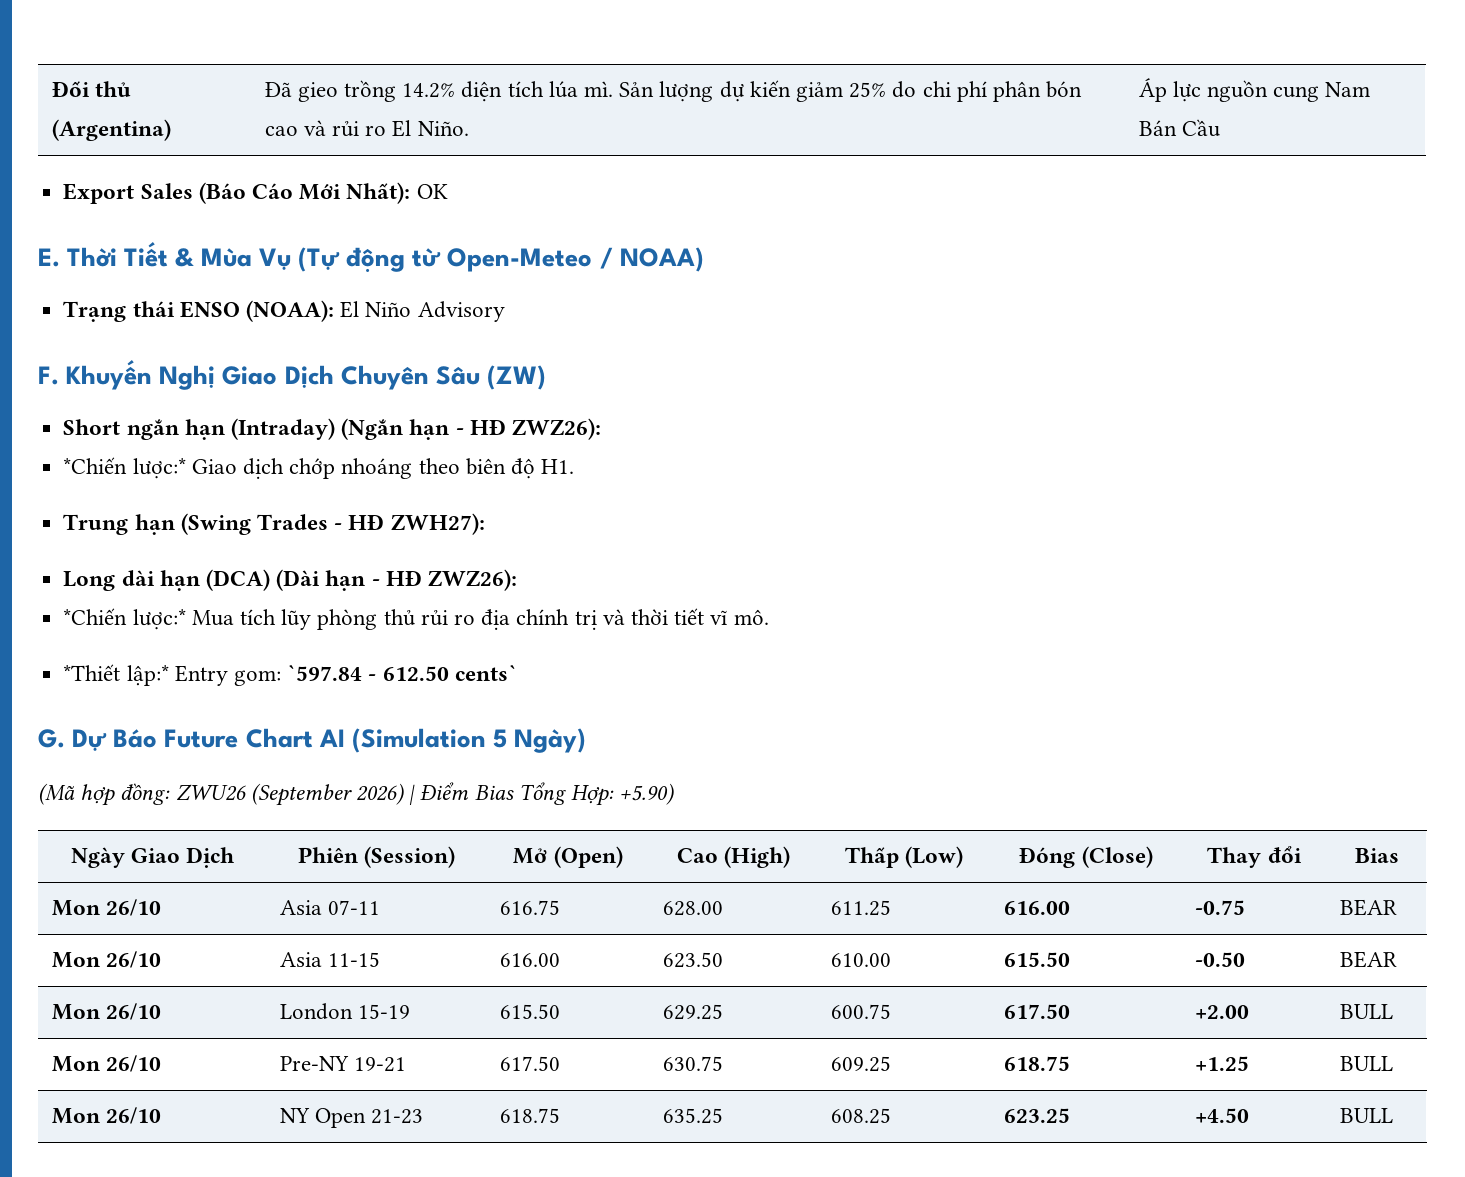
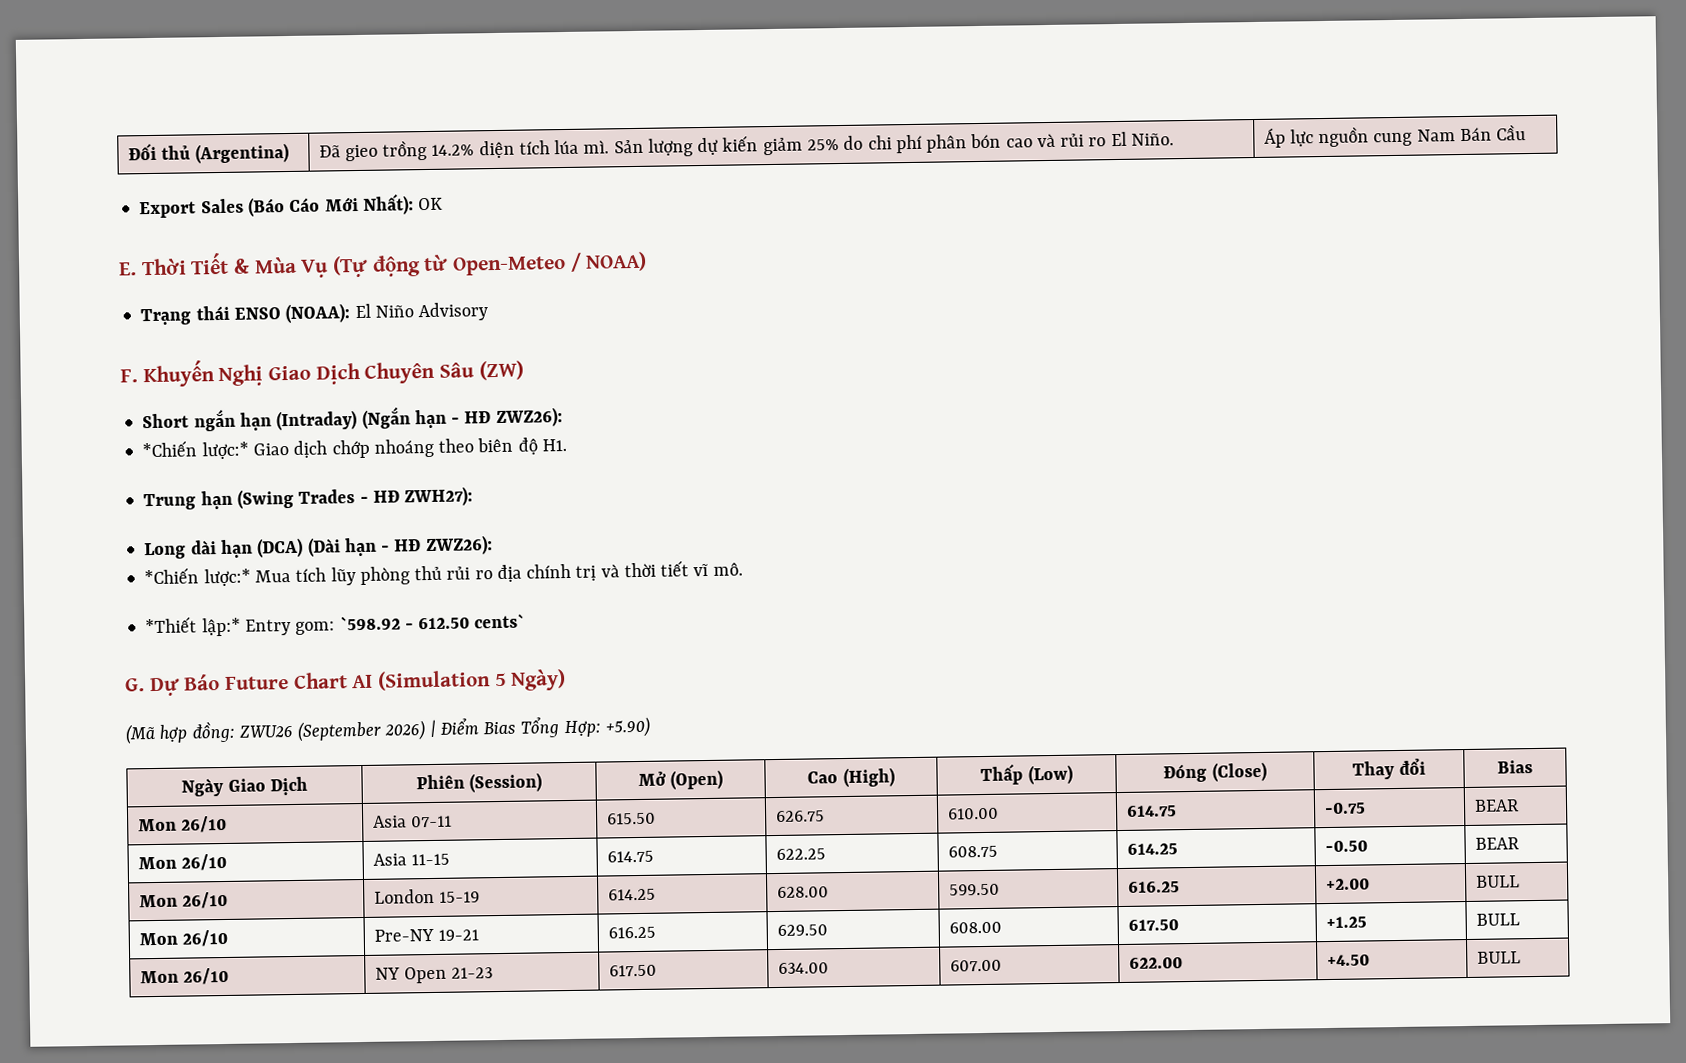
- *Thiết lập:* Entry gom: `597.84 - 612.50 cents`
+ *Thiết lập:* Entry gom: `598.92 - 612.50 cents`
- Mon 26/10 | Asia 07-11 | 616.75 | 628.00 | 611.25 | 616.00 | -0.75 | BEAR
+ Mon 26/10 | Asia 07-11 | 615.50 | 626.75 | 610.00 | 614.75 | -0.75 | BEAR
- Mon 26/10 | Asia 11-15 | 616.00 | 623.50 | 610.00 | 615.50 | -0.50 | BEAR
+ Mon 26/10 | Asia 11-15 | 614.75 | 622.25 | 608.75 | 614.25 | -0.50 | BEAR
- Mon 26/10 | London 15-19 | 615.50 | 629.25 | 600.75 | 617.50 | +2.00 | BULL
+ Mon 26/10 | London 15-19 | 614.25 | 628.00 | 599.50 | 616.25 | +2.00 | BULL
- Mon 26/10 | Pre-NY 19-21 | 617.50 | 630.75 | 609.25 | 618.75 | +1.25 | BULL
+ Mon 26/10 | Pre-NY 19-21 | 616.25 | 629.50 | 608.00 | 617.50 | +1.25 | BULL
- Mon 26/10 | NY Open 21-23 | 618.75 | 635.25 | 608.25 | 623.25 | +4.50 | BULL
+ Mon 26/10 | NY Open 21-23 | 617.50 | 634.00 | 607.00 | 622.00 | +4.50 | BULL

